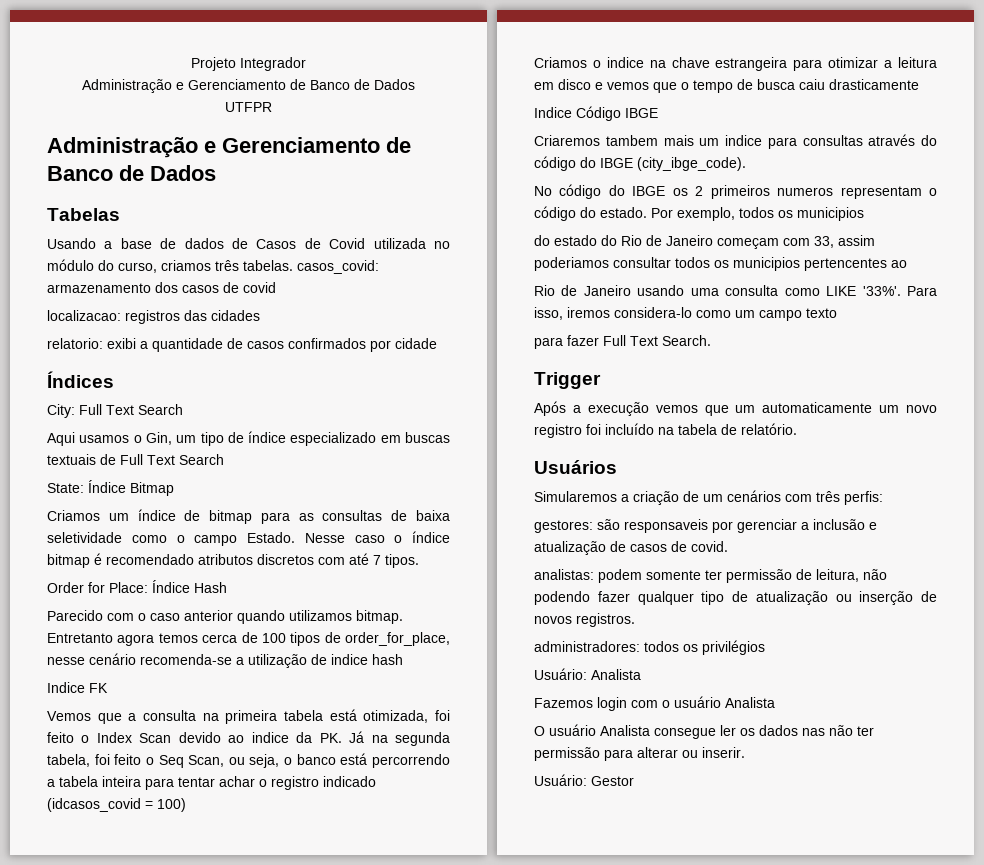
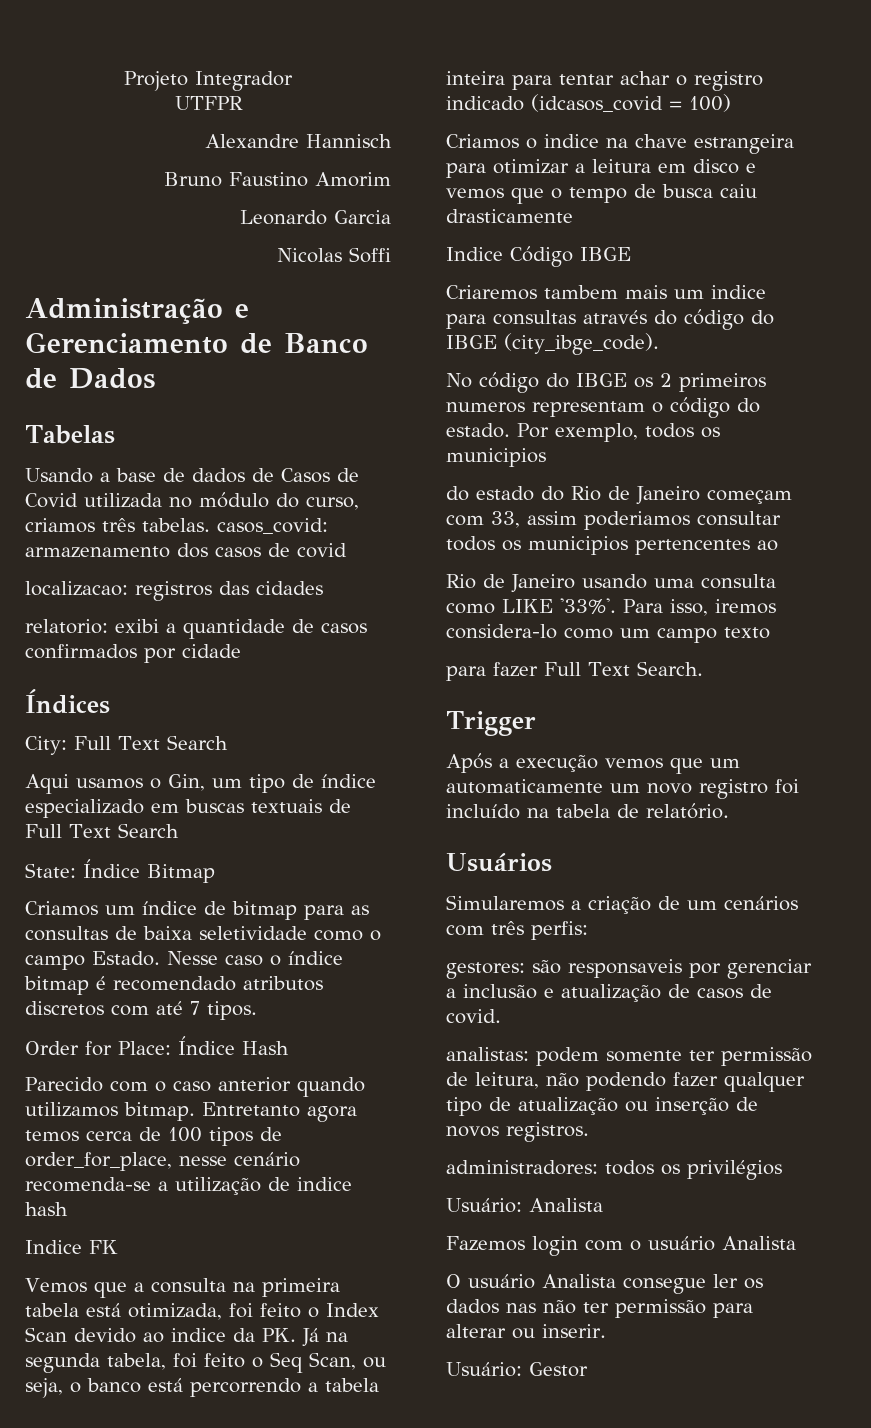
  Projeto Integrador
- Administração e Gerenciamento de Banco de Dados
  UTFPR
+ Alexandre Hannisch
+ Bruno Faustino Amorim
+ Leonardo Garcia
+ Nicolas Soffi

